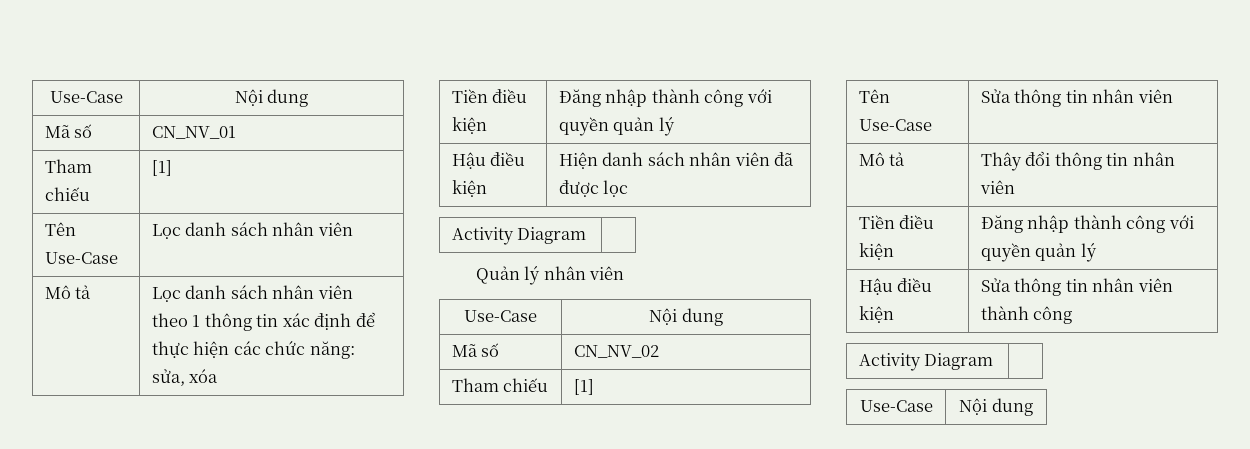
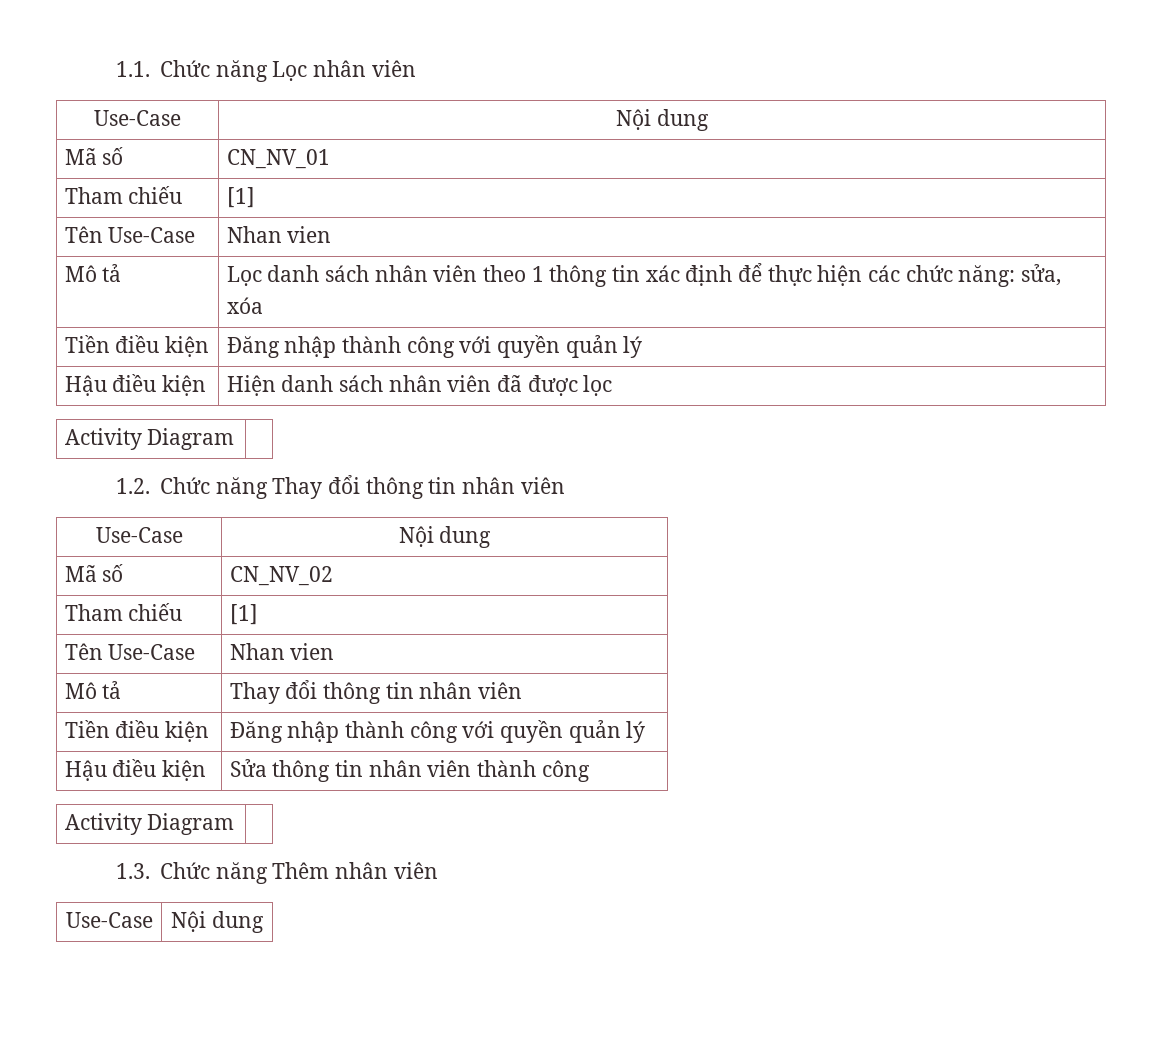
+ 1.1. Chức năng Lọc nhân viên
  Mã số | CN_NV_01
  Tham chiếu | [1]
- Tên Use-Case | Lọc danh sách nhân viên
+ Tên Use-Case | Nhan vien
- Quản lý nhân viên
+ 1.2. Chức năng Thay đổi thông tin nhân viên
  Mã số | CN_NV_02
  Tham chiếu | [1]
- Tên Use-Case | Sửa thông tin nhân viên
- Mô tả | Thây đổi thông tin nhân viên
+ Tên Use-Case | Nhan vien
+ Mô tả | Thay đổi thông tin nhân viên
+ 1.3. Chức năng Thêm nhân viên

